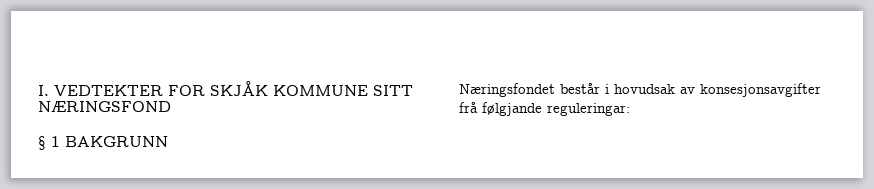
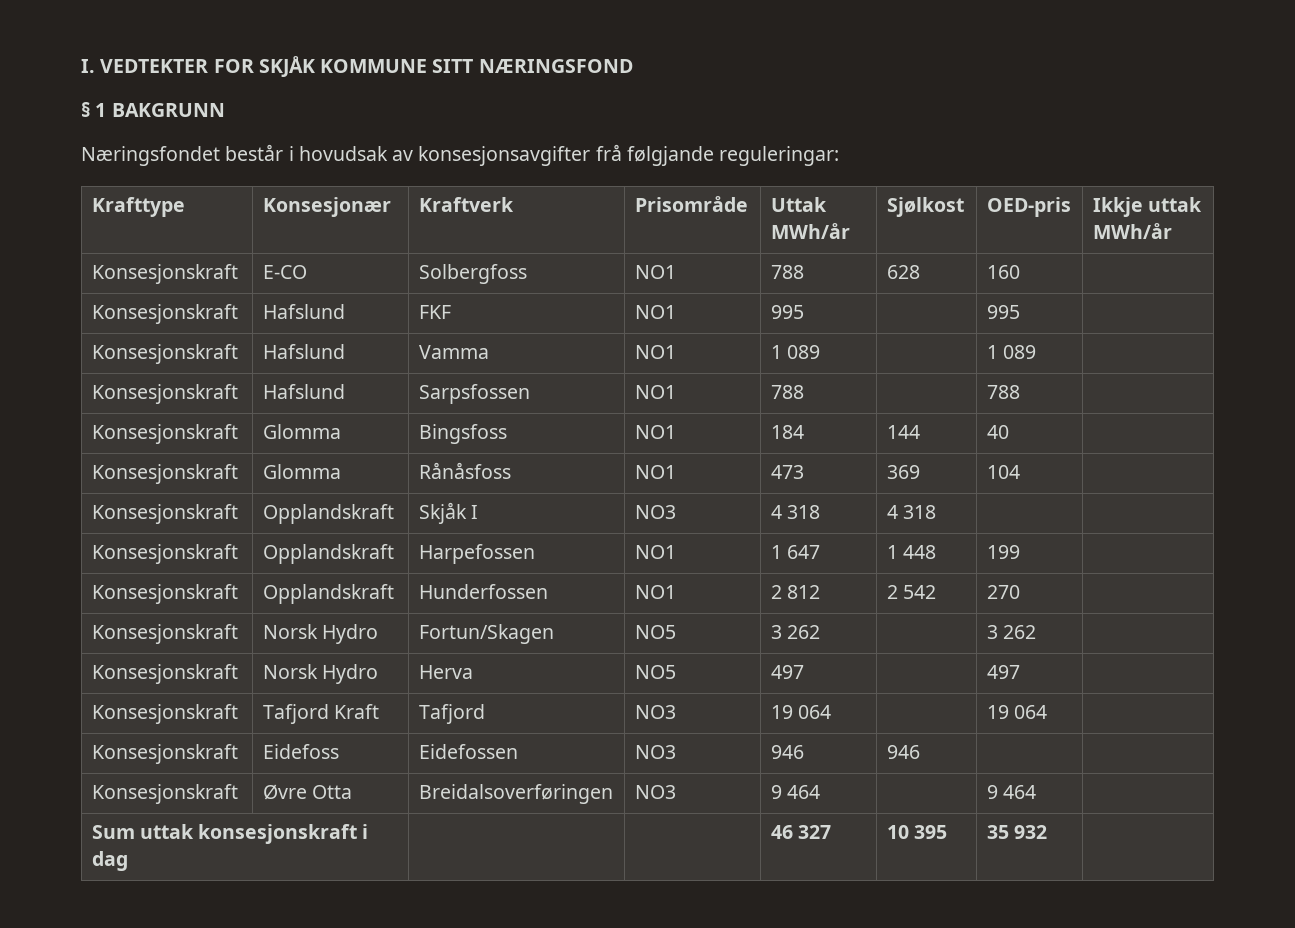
+ Krafttype | Konsesjonær | Kraftverk | Prisområde | Uttak MWh/år | Sjølkost | OED-pris | Ikkje uttak MWh/år
+ Konsesjonskraft | E-CO | Solbergfoss | NO1 | 788 | 628 | 160 |
+ Konsesjonskraft | Hafslund | FKF | NO1 | 995 | | 995 |
+ Konsesjonskraft | Hafslund | Vamma | NO1 | 1 089 | | 1 089 |
+ Konsesjonskraft | Hafslund | Sarpsfossen | NO1 | 788 | | 788 |
+ Konsesjonskraft | Glomma | Bingsfoss | NO1 | 184 | 144 | 40 |
+ Konsesjonskraft | Glomma | Rånåsfoss | NO1 | 473 | 369 | 104 |
+ Konsesjonskraft | Opplandskraft | Skjåk I | NO3 | 4 318 | 4 318 | |
+ Konsesjonskraft | Opplandskraft | Harpefossen | NO1 | 1 647 | 1 448 | 199 |
+ Konsesjonskraft | Opplandskraft | Hunderfossen | NO1 | 2 812 | 2 542 | 270 |
+ Konsesjonskraft | Norsk Hydro | Fortun/Skagen | NO5 | 3 262 | | 3 262 |
+ Konsesjonskraft | Norsk Hydro | Herva | NO5 | 497 | | 497 |
+ Konsesjonskraft | Tafjord Kraft | Tafjord | NO3 | 19 064 | | 19 064 |
+ Konsesjonskraft | Eidefoss | Eidefossen | NO3 | 946 | 946 | |
+ Konsesjonskraft | Øvre Otta | Breidalsoverføringen | NO3 | 9 464 | | 9 464 |
+ Sum uttak konsesjonskraft i dag | | | 46 327 | 10 395 | 35 932 |

